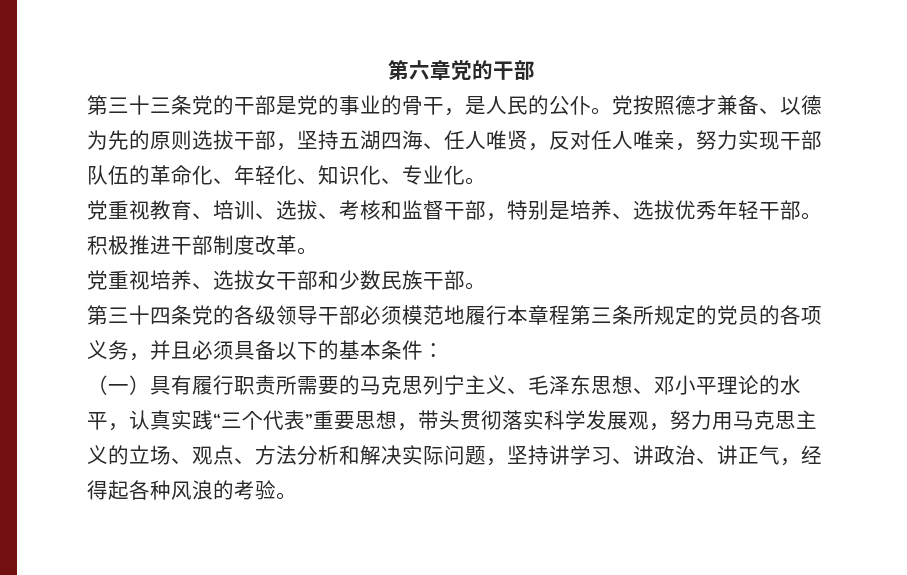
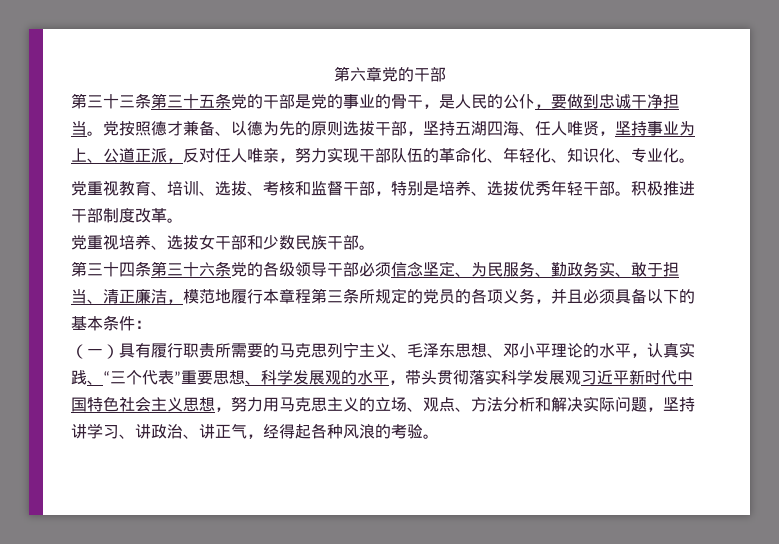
- 第三十三条党的干部是党的事业的骨干，是人民的公仆。
+ 第三十三条第三十五条党的干部是党的事业的骨干，是人民的公仆，要做到忠诚干净担当。
- 党按照德才兼备、以德为先的原则选拔干部，坚持五湖四海、任人唯贤，反对任人唯亲，努力实现干部队伍的革命化、年轻化、知识化、专业化。
+ 党按照德才兼备、以德为先的原则选拔干部，坚持五湖四海、任人唯贤，坚持事业为上、公道正派，反对任人唯亲，努力实现干部队伍的革命化、年轻化、知识化、专业化。
- 第三十四条党的各级领导干部必须模范地履行本章程第三条所规定的党员的各项义务，并且必须具备以下的基本条件：
+ 第三十四条第三十六条党的各级领导干部必须信念坚定、为民服务、勤政务实、敢于担当、清正廉洁，模范地履行本章程第三条所规定的党员的各项义务，并且必须具备以下的基本条件：
- （一）具有履行职责所需要的马克思列宁主义、毛泽东思想、邓小平理论的水平，认真实践“三个代表”重要思想，带头贯彻落实科学发展观，努力用马克思主义的立场、观点、方法分析和解决实际问题，坚持讲学习、讲政治、讲正气，经得起各种风浪的考验。
+ （一）具有履行职责所需要的马克思列宁主义、毛泽东思想、邓小平理论的水平，认真实践、“三个代表”重要思想、科学发展观的水平，带头贯彻落实科学发展观习近平新时代中国特色社会主义思想，努力用马克思主义的立场、观点、方法分析和解决实际问题，坚持讲学习、讲政治、讲正气，经得起各种风浪的考验。

